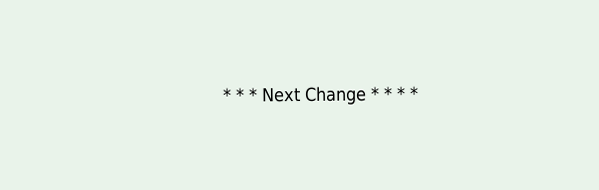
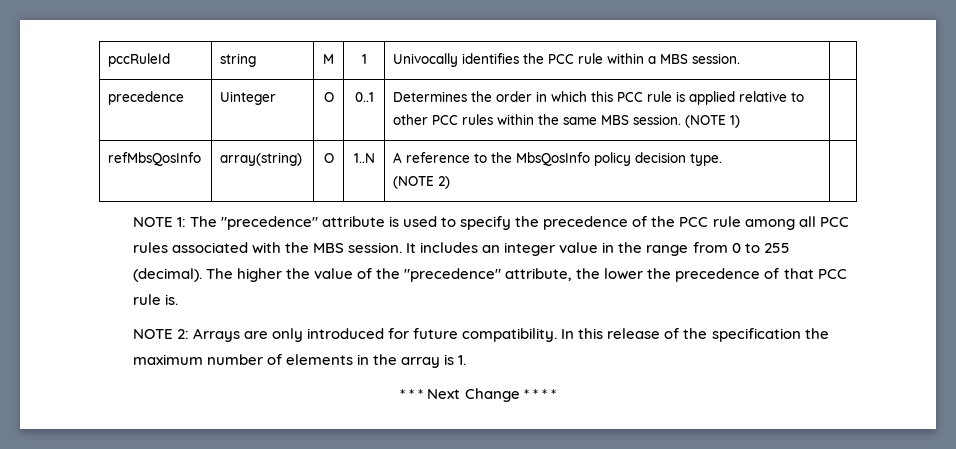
+ pccRuleId | string | M | 1 | Univocally identifies the PCC rule within a MBS session. |
+ precedence | Uinteger | O | 0..1 | Determines the order in which this PCC rule is applied relative to other PCC rules within the same MBS session. (NOTE 1) |
+ refMbsQosInfo | array(string) | O | 1..N | A reference to the MbsQosInfo policy decision type.
+ (NOTE 2) |
+ NOTE 1: The "precedence" attribute is used to specify the precedence of the PCC rule among all PCC rules associated with the MBS session. It includes an integer value in the range from 0 to 255 (decimal). The higher the value of the "precedence" attribute, the lower the precedence of that PCC rule is.
+ NOTE 2: Arrays are only introduced for future compatibility. In this release of the specification the maximum number of elements in the array is 1.

